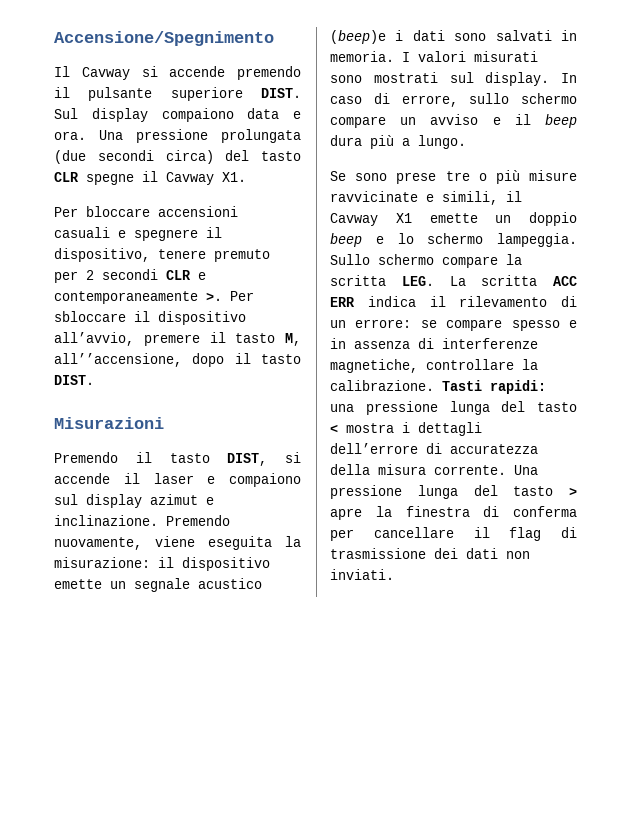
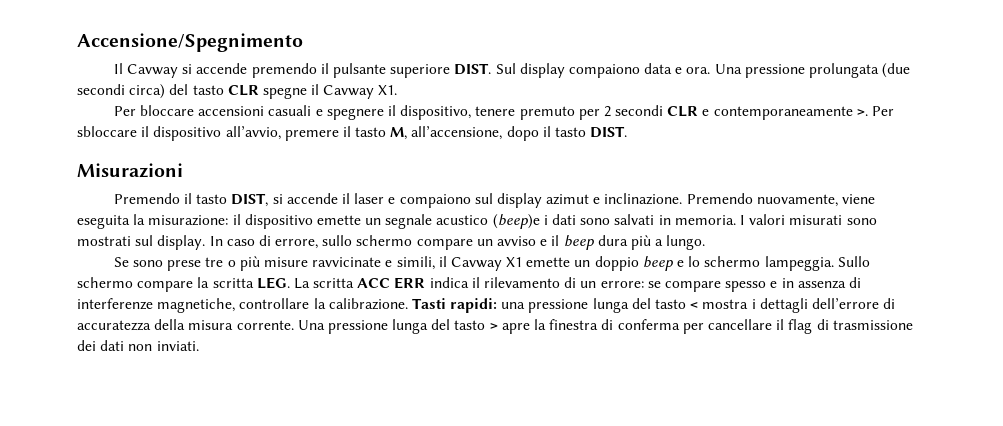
- Per sbloccare il dispositivo all’avvio, premere il tasto M, all’’accensione, dopo il tasto DIST.
+ Per sbloccare il dispositivo all’avvio, premere il tasto M, all’accensione, dopo il tasto DIST.

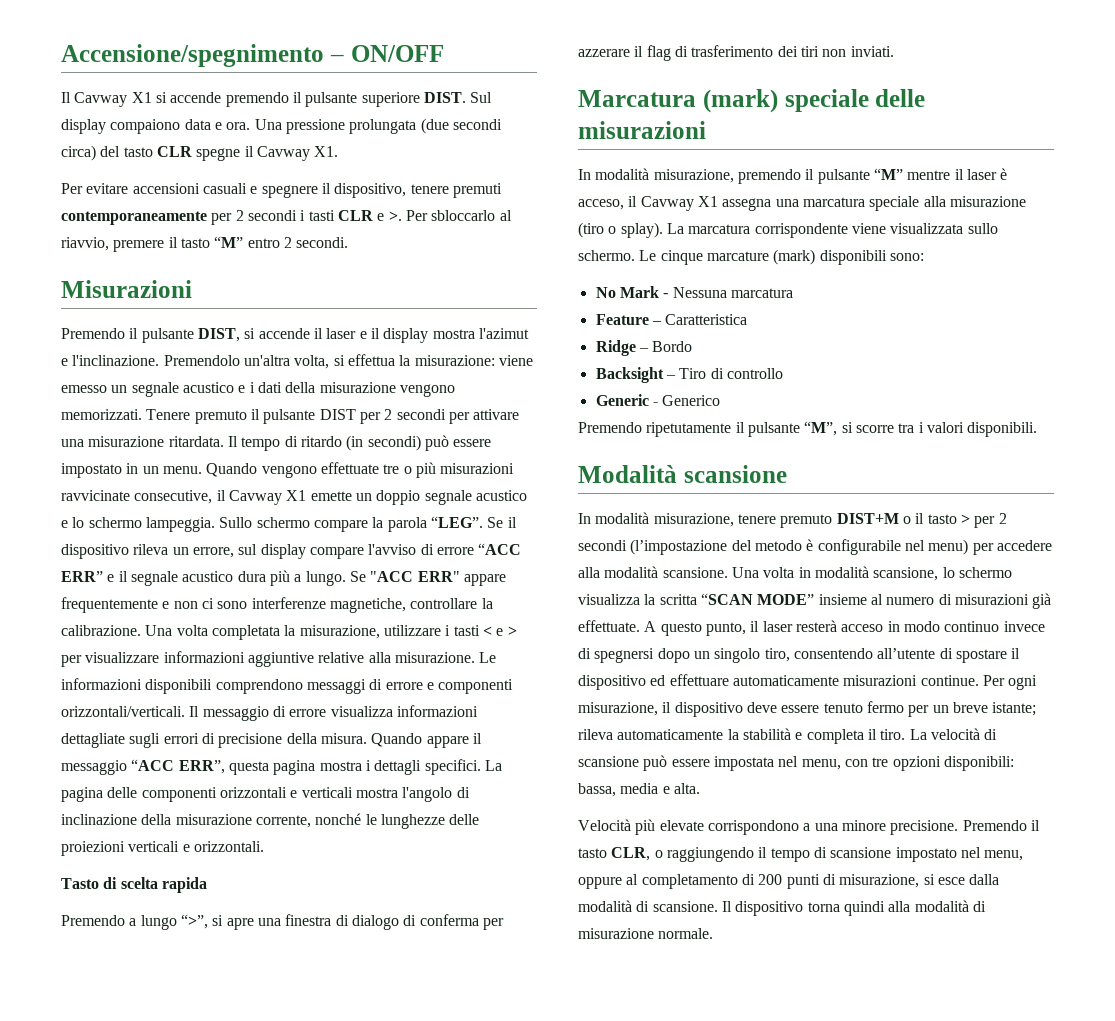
- Accensione/Spegnimento
+ Accensione/spegnimento – ON/OFF
- Il Cavway si accende premendo il pulsante superiore DIST.
+ Il Cavway X1 si accende premendo il pulsante superiore DIST.
- Per bloccare accensioni casuali e spegnere il dispositivo, tenere premuto per 2 secondi CLR e contemporaneamente >.
+ Per evitare accensioni casuali e spegnere il dispositivo, tenere premuti contemporaneamente per 2 secondi i tasti CLR e >.
- Per sbloccare il dispositivo all’avvio, premere il tasto M, all’accensione, dopo il tasto DIST.
+ Per sbloccarlo al riavvio, premere il tasto “M” entro 2 secondi.
- Premendo il tasto DIST, si accende il laser e compaiono sul display azimut e inclinazione. Premendo nuovamente, viene eseguita la misurazione: il dispositivo emette un segnale acustico (beep)e i dati sono salvati in memoria. I valori misurati sono mostrati sul display. In caso di errore, sullo schermo compare un avviso e il beep dura più a lungo.
- Se sono prese tre o più misure ravvicinate e simili, il Cavway X1 emette un doppio beep e lo schermo lampeggia.
+ Premendo il pulsante DIST, si accende il laser e il display mostra l'azimut e l'inclinazione. Premendolo un'altra volta, si effettua la misurazione: viene emesso un segnale acustico e i dati della misurazione vengono memorizzati. Tenere premuto il pulsante DIST per 2 secondi per attivare una misurazione ritardata. Il tempo di ritardo (in secondi) può essere impostato in un menu. Quando vengono effettuate tre o più misurazioni ravvicinate consecutive, il Cavway X1 emette un doppio segnale acustico e lo schermo lampeggia.
- Sullo schermo compare la scritta LEG. La scritta ACC ERR indica il rilevamento di un errore: se compare spesso e in assenza di interferenze magnetiche, controllare la calibrazione.
+ Sullo schermo compare la parola “LEG”. Se il dispositivo rileva un errore, sul display compare l'avviso di errore “ACC ERR” e il segnale acustico dura più a lungo. Se "ACC ERR" appare frequentemente e non ci sono interferenze magnetiche, controllare la calibrazione.
- Tasti rapidi: una pressione lunga del tasto < mostra i dettagli dell’errore di accuratezza della misura corrente. Una pressione lunga del tasto > apre la finestra di conferma per cancellare il flag di trasmissione dei dati non inviati.
+ Una volta completata la misurazione, utilizzare i tasti < e > per visualizzare informazioni aggiuntive relative alla misurazione. Le informazioni disponibili comprendono messaggi di errore e componenti orizzontali/verticali. Il messaggio di errore visualizza informazioni dettagliate sugli errori di precisione della misura. Quando appare il messaggio “ACC ERR”, questa pagina mostra i dettagli specifici. La pagina delle componenti orizzontali e verticali mostra l'angolo di inclinazione della misurazione corrente, nonché le lunghezze delle proiezioni verticali e orizzontali.
+ Tasto di scelta rapida
+ Premendo a lungo “>”, si apre una finestra di dialogo di conferma per azzerare il flag di trasferimento dei tiri non inviati.
+ Marcatura (mark) speciale delle misurazioni
+ In modalità misurazione, premendo il pulsante “M” mentre il laser è acceso, il Cavway X1 assegna una marcatura speciale alla misurazione (tiro o splay). La marcatura corrispondente viene visualizzata sullo schermo. Le cinque marcature (mark) disponibili sono:
+ No Mark - Nessuna marcatura
+ Feature – Caratteristica
+ Ridge – Bordo
+ Backsight – Tiro di controllo
+ Generic - Generico
+ Premendo ripetutamente il pulsante “M”, si scorre tra i valori disponibili.
+ Modalità scansione
+ In modalità misurazione, tenere premuto DIST+M o il tasto > per 2 secondi (l’impostazione del metodo è configurabile nel menu) per accedere alla modalità scansione. Una volta in modalità scansione, lo schermo visualizza la scritta “SCAN MODE” insieme al numero di misurazioni già effettuate. A questo punto, il laser resterà acceso in modo continuo invece di spegnersi dopo un singolo tiro, consentendo all’utente di spostare il dispositivo ed effettuare automaticamente misurazioni continue. Per ogni misurazione, il dispositivo deve essere tenuto fermo per un breve istante; rileva automaticamente la stabilità e completa il tiro. La velocità di scansione può essere impostata nel menu, con tre opzioni disponibili: bassa, media e alta.
+ Velocità più elevate corrispondono a una minore precisione. Premendo il tasto CLR, o raggiungendo il tempo di scansione impostato nel menu, oppure al completamento di 200 punti di misurazione, si esce dalla modalità di scansione. Il dispositivo torna quindi alla modalità di misurazione normale.

